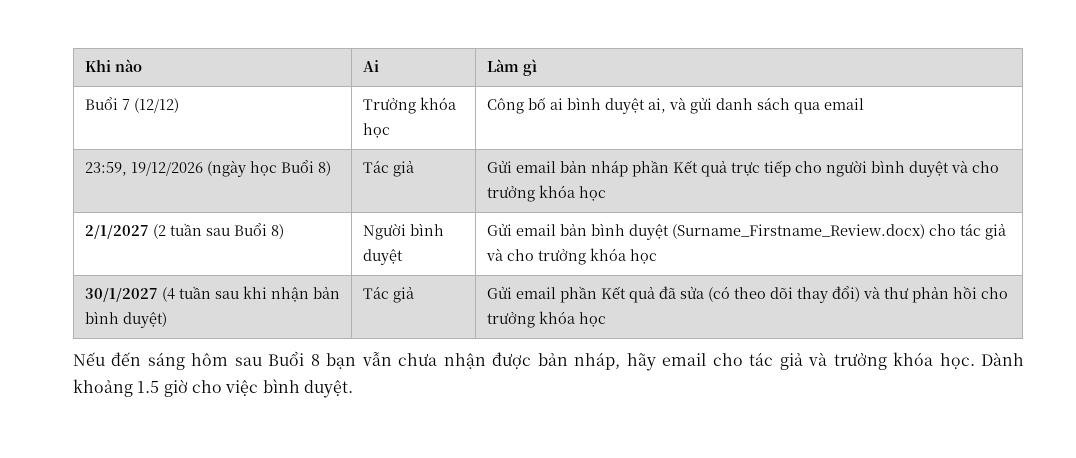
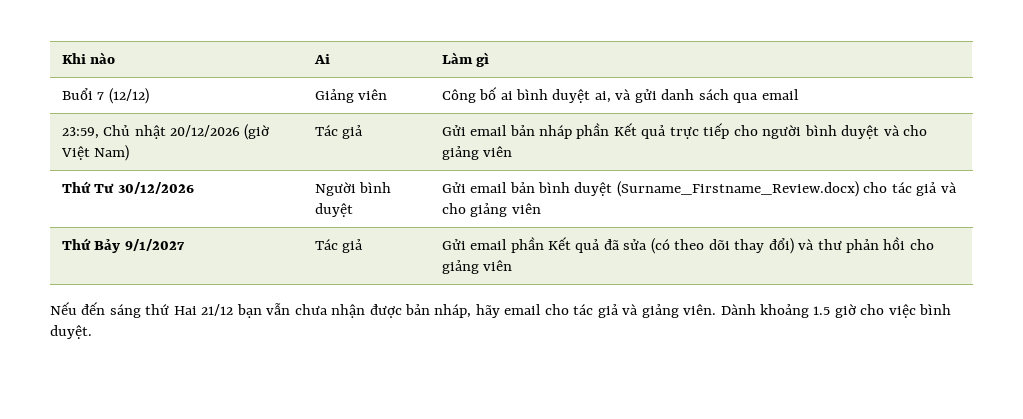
- Buổi 7 (12/12) | Trưởng khóa học | Công bố ai bình duyệt ai, và gửi danh sách qua email
+ Buổi 7 (12/12) | Giảng viên | Công bố ai bình duyệt ai, và gửi danh sách qua email
- 23:59, 19/12/2026 (ngày học Buổi 8) | Tác giả | Gửi email bản nháp phần Kết quả trực tiếp cho người bình duyệt và cho trưởng khóa học
- 2/1/2027 (2 tuần sau Buổi 8) | Người bình duyệt | Gửi email bản bình duyệt (Surname_Firstname_Review.docx) cho tác giả và cho trưởng khóa học
- 30/1/2027 (4 tuần sau khi nhận bản bình duyệt) | Tác giả | Gửi email phần Kết quả đã sửa (có theo dõi thay đổi) và thư phản hồi cho trưởng khóa học
+ 23:59, Chủ nhật 20/12/2026 (giờ Việt Nam) | Tác giả | Gửi email bản nháp phần Kết quả trực tiếp cho người bình duyệt và cho giảng viên
+ Thứ Tư 30/12/2026 | Người bình duyệt | Gửi email bản bình duyệt (Surname_Firstname_Review.docx) cho tác giả và cho giảng viên
+ Thứ Bảy 9/1/2027 | Tác giả | Gửi email phần Kết quả đã sửa (có theo dõi thay đổi) và thư phản hồi cho giảng viên
- Nếu đến sáng hôm sau Buổi 8 bạn vẫn chưa nhận được bản nháp, hãy email cho tác giả và trưởng khóa học.
+ Nếu đến sáng thứ Hai 21/12 bạn vẫn chưa nhận được bản nháp, hãy email cho tác giả và giảng viên.

